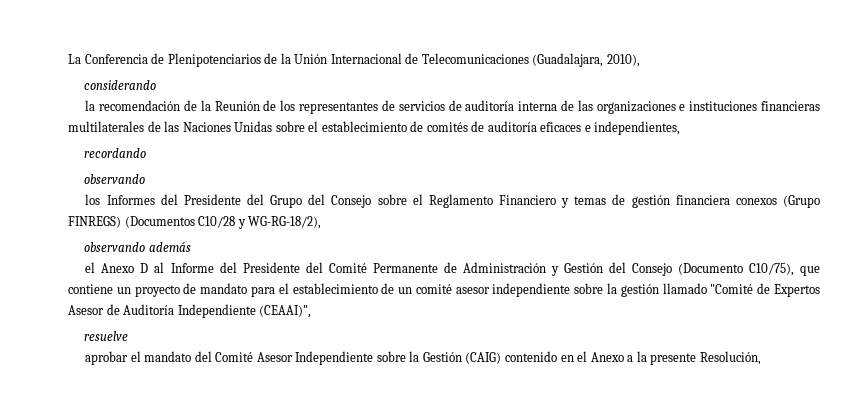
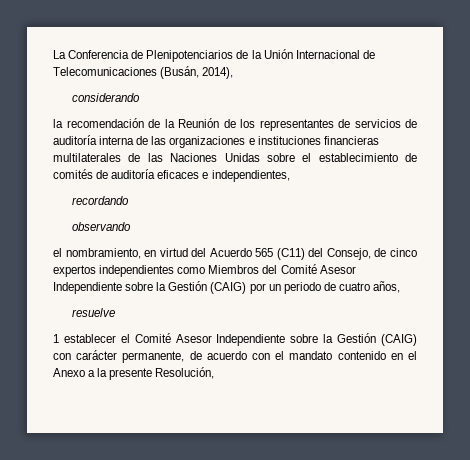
- La Conferencia de Plenipotenciarios de la Unión Internacional de Telecomunicaciones (Guadalajara, 2010),
+ La Conferencia de Plenipotenciarios de la Unión Internacional de Telecomunicaciones (Busán, 2014),
- los Informes del Presidente del Grupo del Consejo sobre el Reglamento Financiero y temas de gestión financiera conexos (Grupo FINREGS) (Documentos C10/28 y WG-RG-18/2),
- observando además
- el Anexo D al Informe del Presidente del Comité Permanente de Administración y Gestión del Consejo (Documento C10/75), que contiene un proyecto de mandato para el establecimiento de un comité asesor independiente sobre la gestión llamado "Comité de Expertos Asesor de Auditoría Independiente (CEAAI)",
+ el nombramiento, en virtud del Acuerdo 565 (C11) del Consejo, de cinco expertos independientes como Miembros del Comité Asesor Independiente sobre la Gestión (CAIG) por un periodo de cuatro años,
  resuelve
- aprobar el mandato del Comité Asesor Independiente sobre la Gestión (CAIG) contenido en el Anexo a la presente Resolución,
+ 1 establecer el Comité Asesor Independiente sobre la Gestión (CAIG) con carácter permanente, de acuerdo con el mandato contenido en el Anexo a la presente Resolución,

